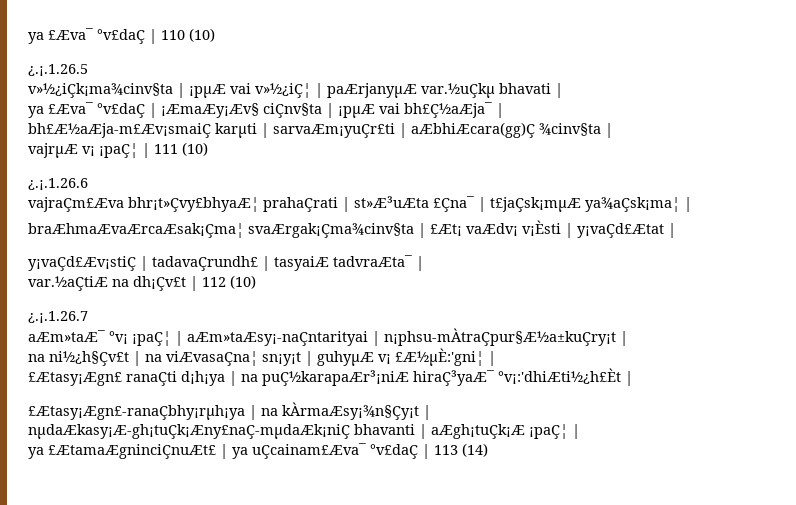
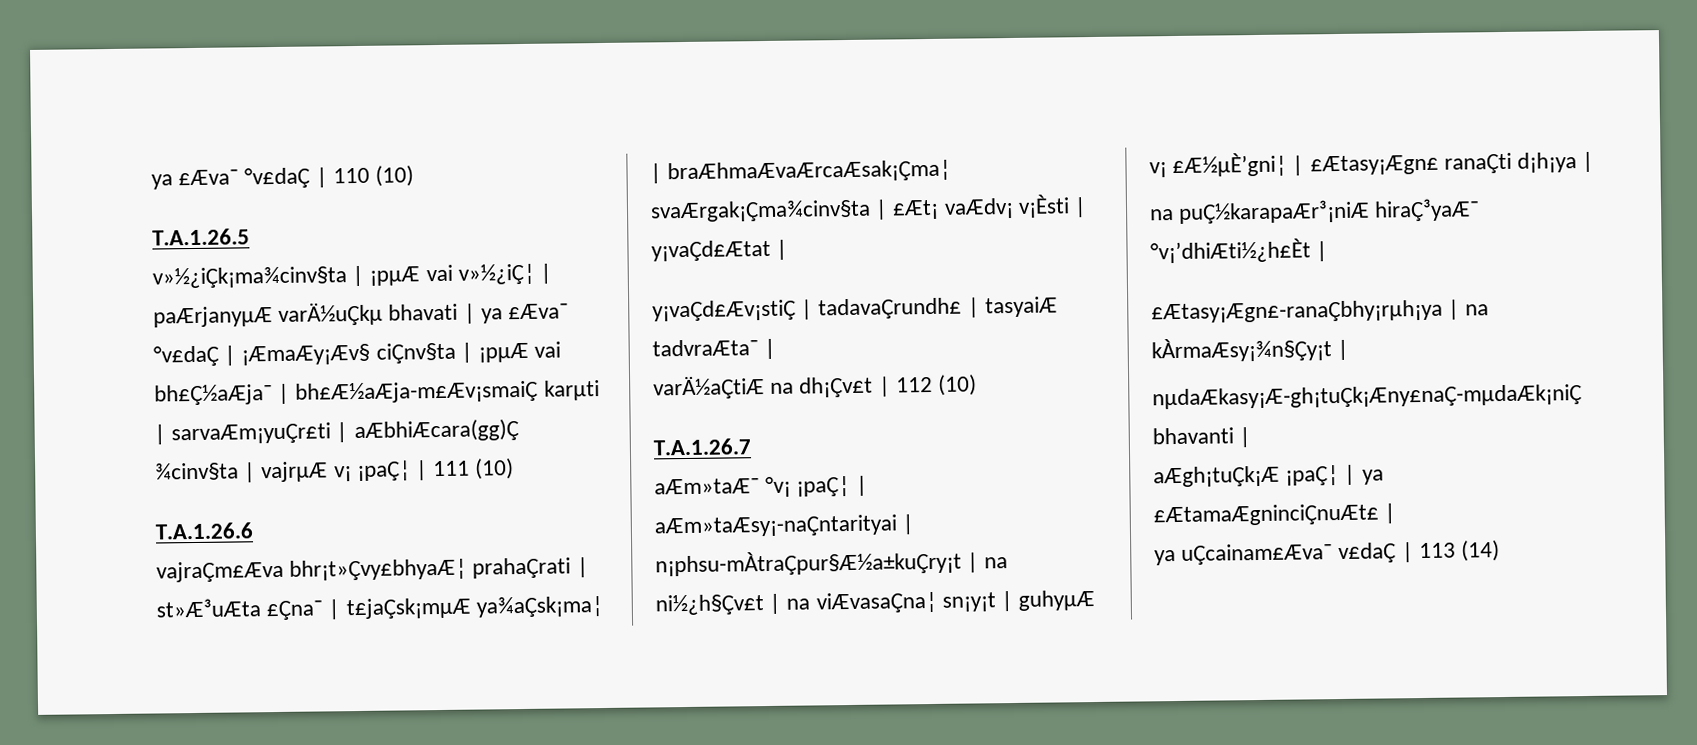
- ¿.¡.1.26.5
+ T.A.1.26.5
- v»½¿iÇk¡ma¾cinv§ta | ¡pµÆ vai v»½¿iÇ¦ | paÆrjanyµÆ var.½uÇkµ bhavati |
- ya £Æva¯ °v£daÇ | ¡ÆmaÆy¡Æv§ ciÇnv§ta | ¡pµÆ vai bh£Ç½aÆja¯ |
- bh£Æ½aÆja-m£Æv¡smaiÇ karµti | sarvaÆm¡yuÇr£ti | aÆbhiÆcara(gg)Ç ¾cinv§ta |
- vajrµÆ v¡ ¡paÇ¦ | 111 (10)
+ v»½¿iÇk¡ma¾cinv§ta | ¡pµÆ vai v»½¿iÇ¦ | paÆrjanyµÆ varÄ½uÇkµ bhavati | ya £Æva¯ °v£daÇ | ¡ÆmaÆy¡Æv§ ciÇnv§ta | ¡pµÆ vai bh£Ç½aÆja¯ | bh£Æ½aÆja-m£Æv¡smaiÇ karµti | sarvaÆm¡yuÇr£ti | aÆbhiÆcara(gg)Ç ¾cinv§ta | vajrµÆ v¡ ¡paÇ¦ | 111 (10)
- ¿.¡.1.26.6
+ T.A.1.26.6
- vajraÇm£Æva bhr¡t»Çvy£bhyaÆ¦ prahaÇrati | st»Æ³uÆta £Çna¯ | t£jaÇsk¡mµÆ ya¾aÇsk¡ma¦ |
- braÆhmaÆvaÆrcaÆsak¡Çma¦ svaÆrgak¡Çma¾cinv§ta | £Æt¡ vaÆdv¡ v¡Èsti | y¡vaÇd£Ætat |
+ vajraÇm£Æva bhr¡t»Çvy£bhyaÆ¦ prahaÇrati | st»Æ³uÆta £Çna¯ | t£jaÇsk¡mµÆ ya¾aÇsk¡ma¦ | braÆhmaÆvaÆrcaÆsak¡Çma¦ svaÆrgak¡Çma¾cinv§ta | £Æt¡ vaÆdv¡ v¡Èsti | y¡vaÇd£Ætat |
- var.½aÇtiÆ na dh¡Çv£t | 112 (10)
+ varÄ½aÇtiÆ na dh¡Çv£t | 112 (10)
- ¿.¡.1.26.7
+ T.A.1.26.7
- aÆm»taÆ¯ °v¡ ¡paÇ¦ | aÆm»taÆsy¡-naÇntarityai | n¡phsu-mÀtraÇpur§Æ½a±kuÇry¡t |
- na ni½¿h§Çv£t | na viÆvasaÇna¦ sn¡y¡t | guhyµÆ v¡ £Æ½µÈ:'gni¦ |
- £Ætasy¡Ægn£ ranaÇti d¡h¡ya | na puÇ½karapaÆr³¡niÆ hiraÇ³yaÆ¯ °v¡:'dhiÆti½¿h£Èt |
+ aÆm»taÆ¯ °v¡ ¡paÇ¦ | aÆm»taÆsy¡-naÇntarityai | n¡phsu-mÀtraÇpur§Æ½a±kuÇry¡t | na ni½¿h§Çv£t | na viÆvasaÇna¦ sn¡y¡t | guhyµÆ v¡ £Æ½µÈ’gni¦ | £Ætasy¡Ægn£ ranaÇti d¡h¡ya |
+ na puÇ½karapaÆr³¡niÆ hiraÇ³yaÆ¯ °v¡’dhiÆti½¿h£Èt |
- nµdaÆkasy¡Æ-gh¡tuÇk¡Æny£naÇ-mµdaÆk¡niÇ bhavanti | aÆgh¡tuÇk¡Æ ¡paÇ¦ |
- ya £ÆtamaÆgninciÇnuÆt£ | ya uÇcainam£Æva¯ °v£daÇ | 113 (14)
+ nµdaÆkasy¡Æ-gh¡tuÇk¡Æny£naÇ-mµdaÆk¡niÇ bhavanti |
+ aÆgh¡tuÇk¡Æ ¡paÇ¦ | ya £ÆtamaÆgninciÇnuÆt£ |
+ ya uÇcainam£Æva¯ v£daÇ | 113 (14)

